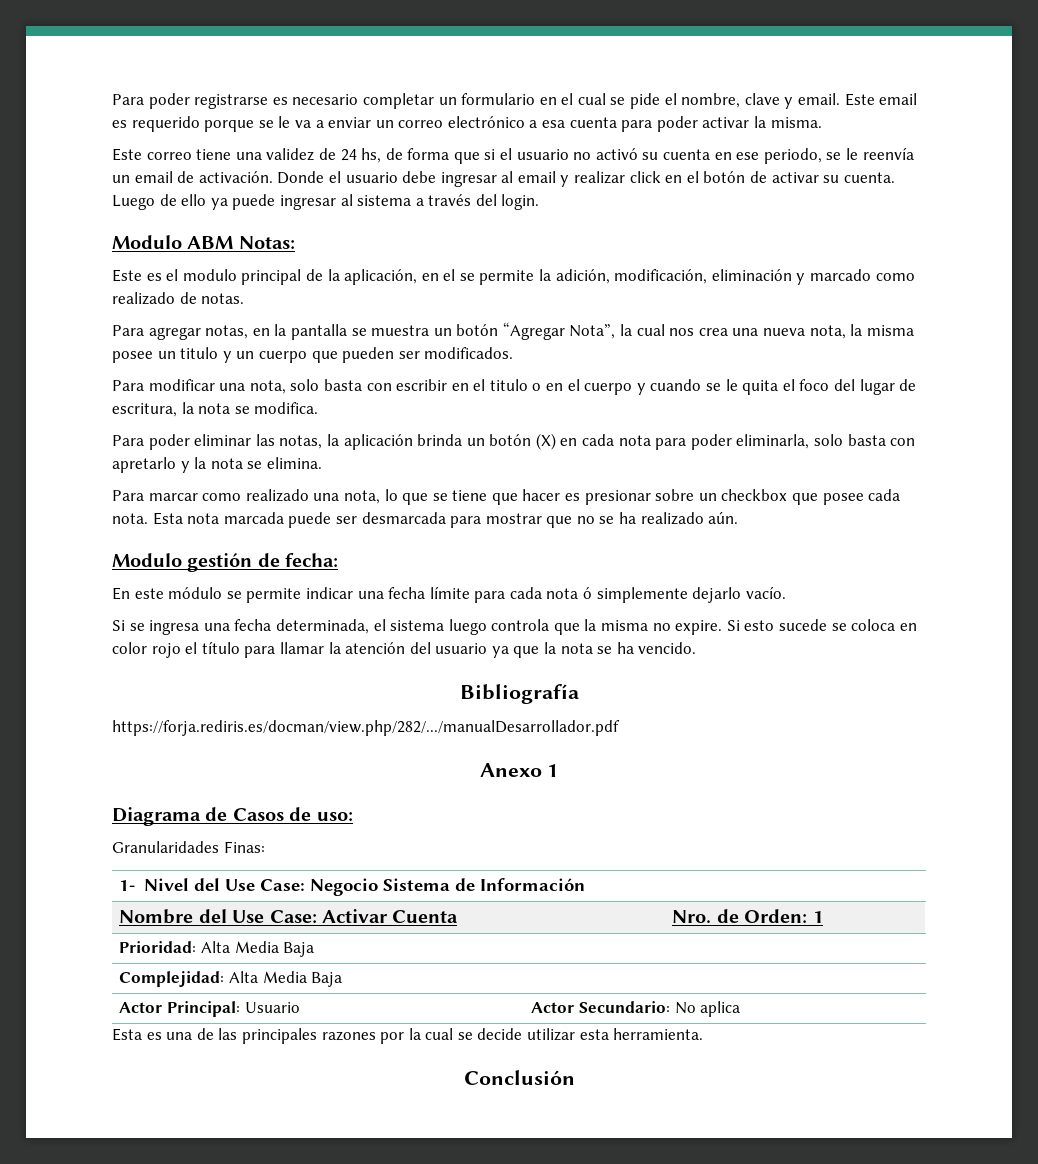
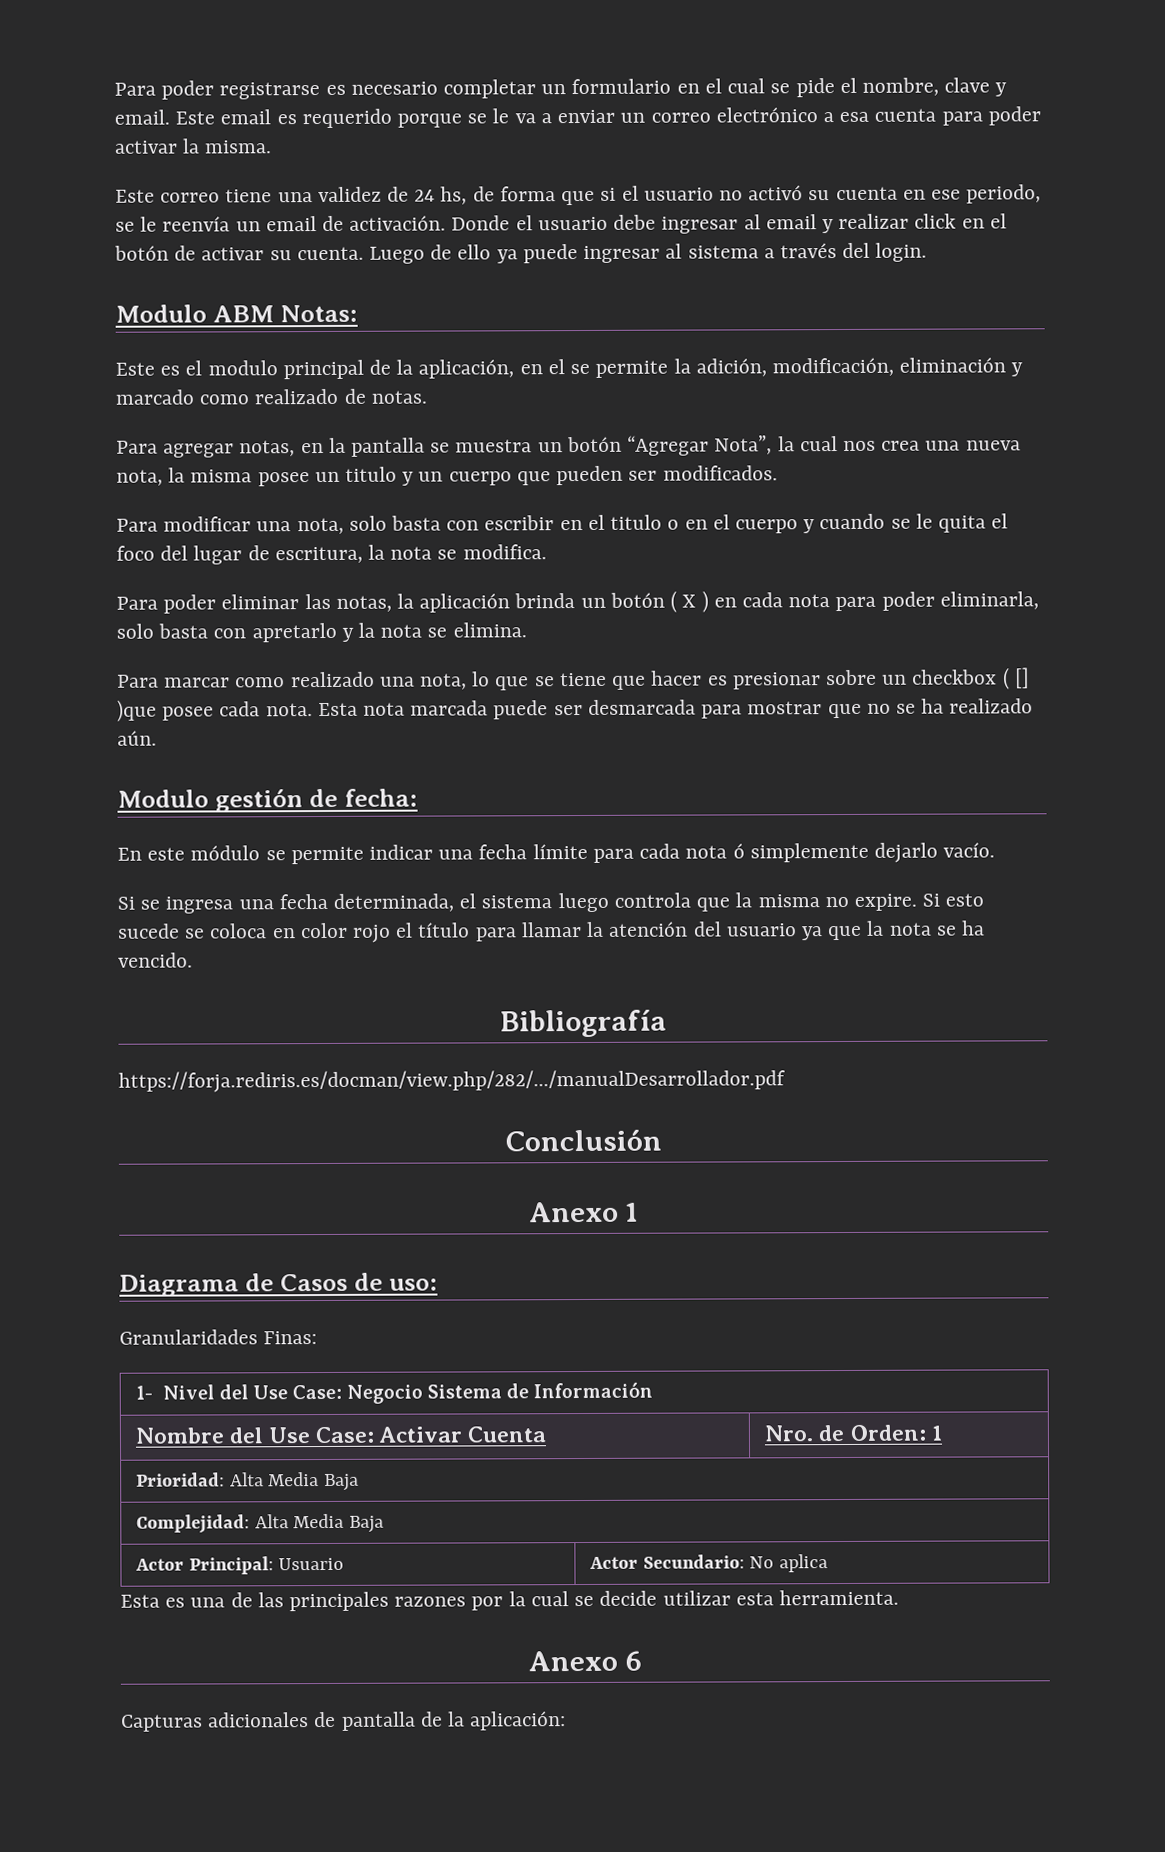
- Para poder eliminar las notas, la aplicación brinda un botón (X) en cada nota para poder eliminarla, solo basta con apretarlo y la nota se elimina.
+ Para poder eliminar las notas, la aplicación brinda un botón ( X ) en cada nota para poder eliminarla, solo basta con apretarlo y la nota se elimina.
- Para marcar como realizado una nota, lo que se tiene que hacer es presionar sobre un checkbox que posee cada nota.
+ Para marcar como realizado una nota, lo que se tiene que hacer es presionar sobre un checkbox ( [] )que posee cada nota.
+ Conclusión
- Conclusión
+ Anexo 6
+ Capturas adicionales de pantalla de la aplicación:

